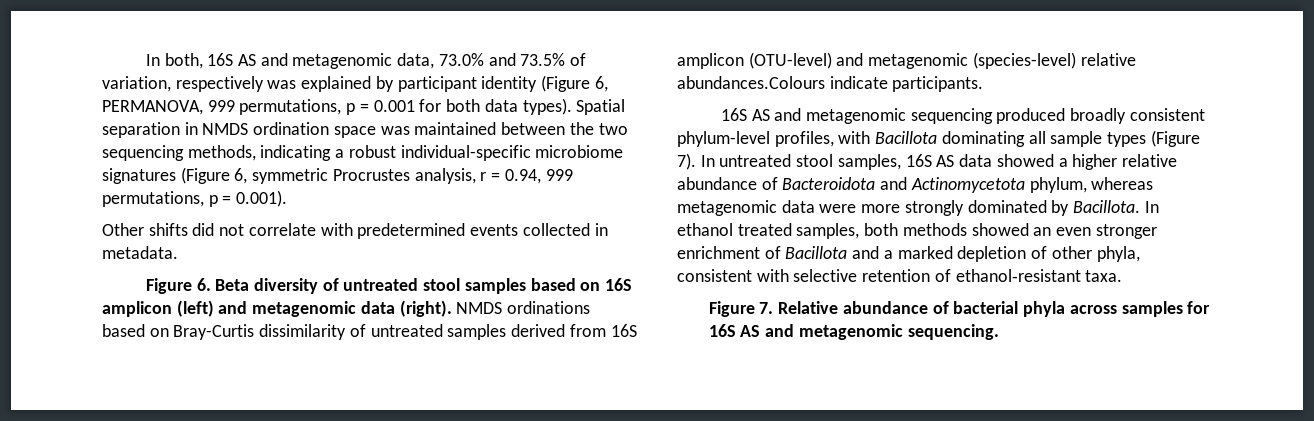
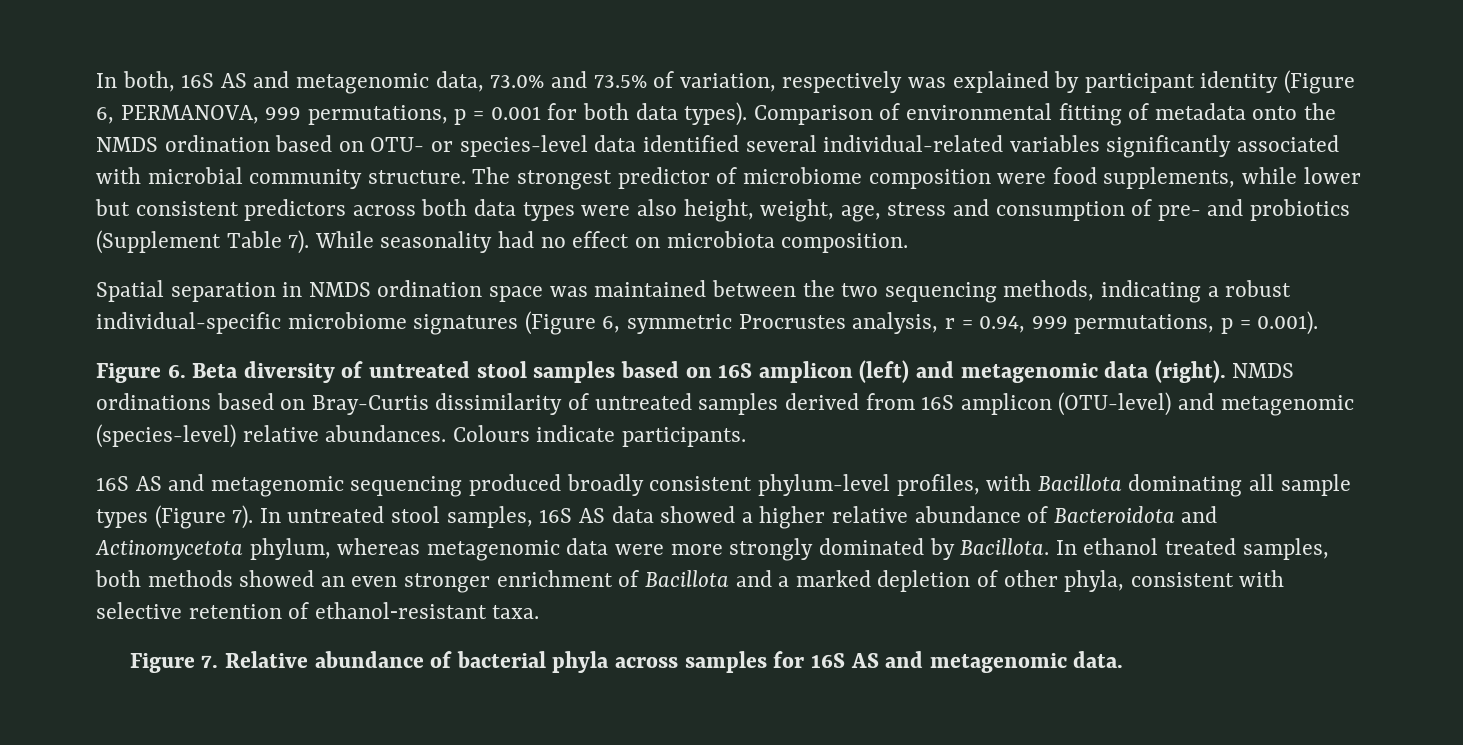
- In both, 16S AS and metagenomic data, 73.0% and 73.5% of variation, respectively was explained by participant identity (Figure 6, PERMANOVA, 999 permutations, p = 0.001 for both data types). Spatial separation in NMDS ordination space was maintained between the two sequencing methods, indicating a robust individual-specific microbiome signatures (Figure 6, symmetric Procrustes analysis, r = 0.94, 999 permutations, p = 0.001).
+ In both, 16S AS and metagenomic data, 73.0% and 73.5% of variation, respectively was explained by participant identity (Figure 6, PERMANOVA, 999 permutations, p = 0.001 for both data types). Comparison of environmental fitting of metadata onto the NMDS ordination based on OTU- or species-level data identified several individual-related variables significantly associated with microbial community structure. The strongest predictor of microbiome composition were food supplements, while lower but consistent predictors across both data types were also height, weight, age, stress and consumption of pre- and probiotics (Supplement Table 7). While seasonality had no effect on microbiota composition.
+ Spatial separation in NMDS ordination space was maintained between the two sequencing methods, indicating a robust individual-specific microbiome signatures (Figure 6, symmetric Procrustes analysis, r = 0.94, 999 permutations, p = 0.001).
- Other shifts did not correlate with predetermined events collected in metadata.
- NMDS ordinations based on Bray-Curtis dissimilarity of untreated samples derived from 16S amplicon (OTU-level) and metagenomic (species-level) relative abundances.Colours indicate participants.
+ NMDS ordinations based on Bray-Curtis dissimilarity of untreated samples derived from 16S amplicon (OTU-level) and metagenomic (species-level) relative abundances. Colours indicate participants.
- Figure 7. Relative abundance of bacterial phyla across samples for 16S AS and metagenomic sequencing.
+ Figure 7. Relative abundance of bacterial phyla across samples for 16S AS and metagenomic data.

